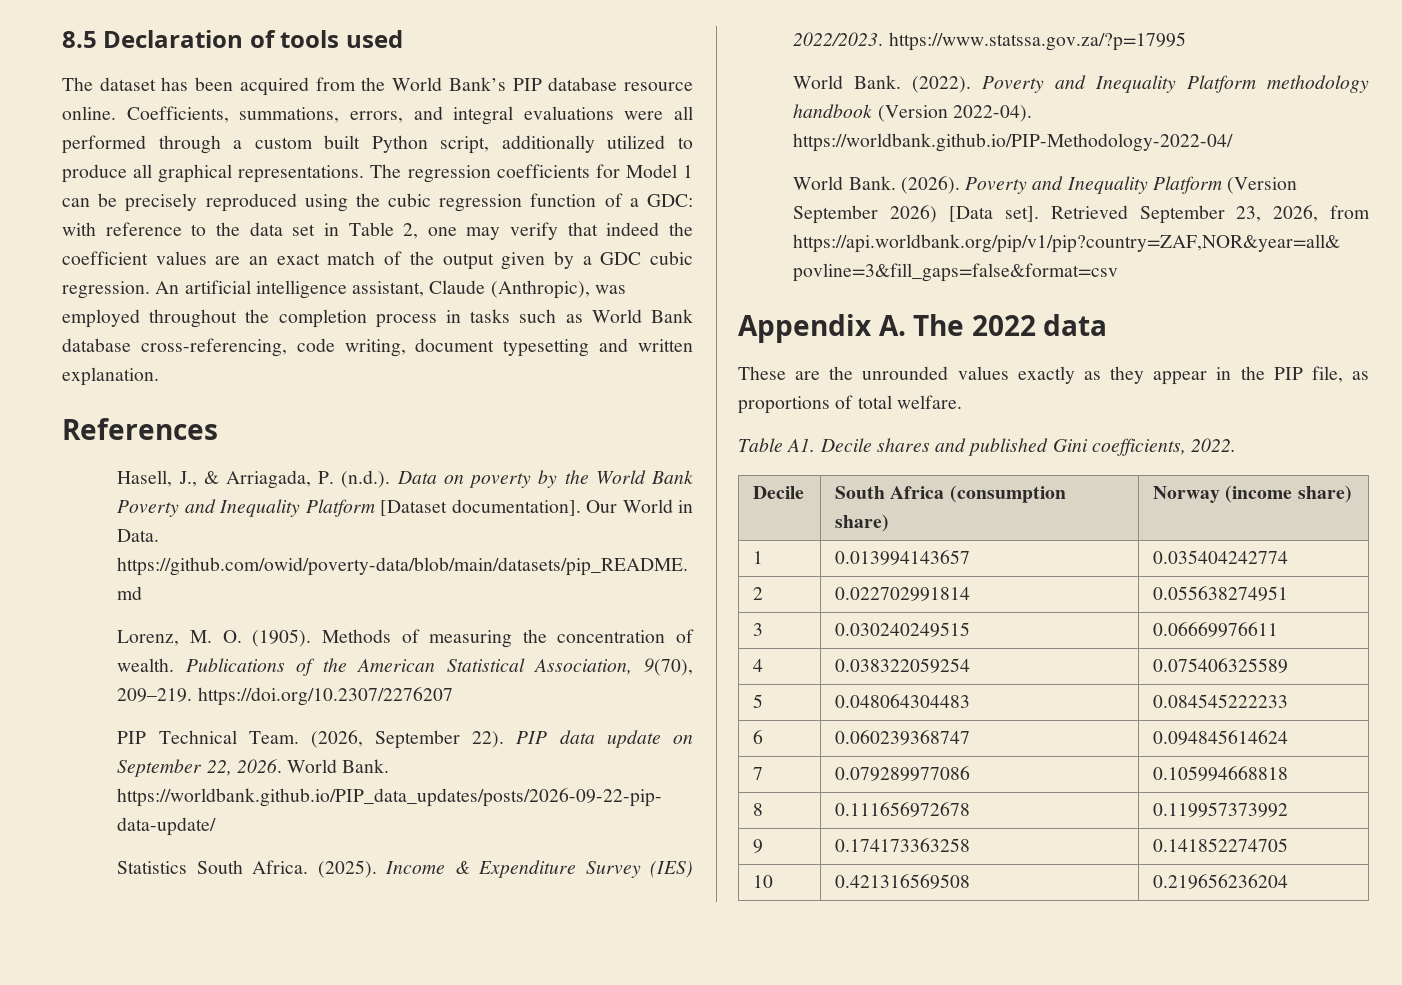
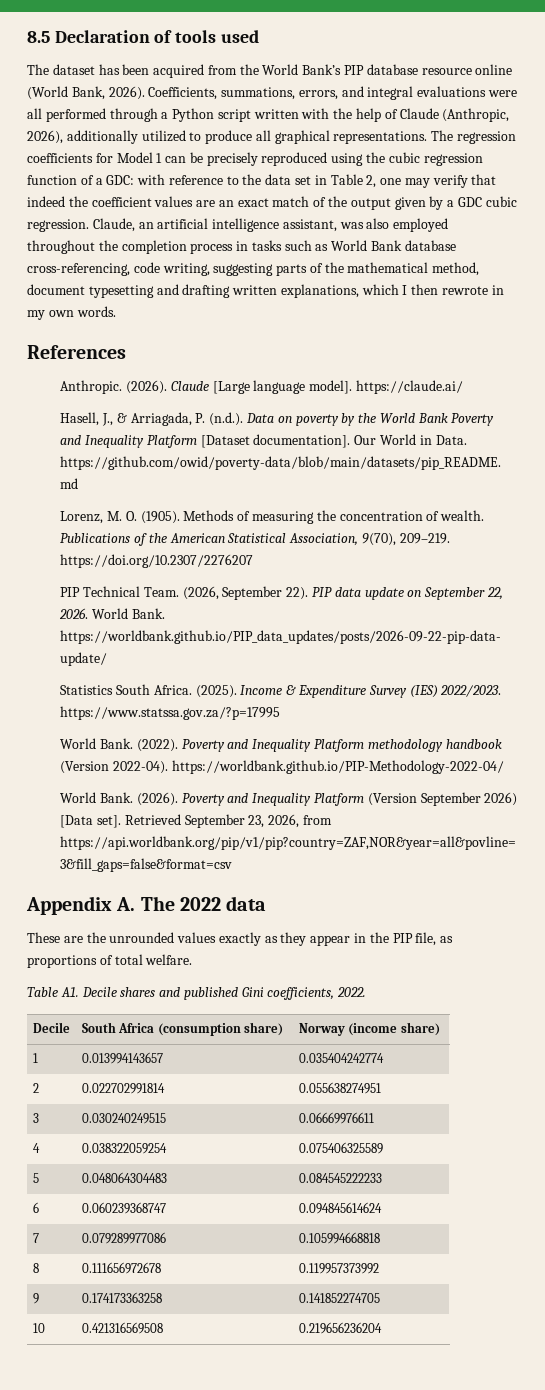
- The dataset has been acquired from the World Bank’s PIP database resource online.
+ The dataset has been acquired from the World Bank’s PIP database resource online (World Bank, 2026).
- Coefficients, summations, errors, and integral evaluations were all performed through a custom built Python script, additionally utilized to produce all graphical representations.
+ Coefficients, summations, errors, and integral evaluations were all performed through a Python script written with the help of Claude (Anthropic, 2026), additionally utilized to produce all graphical representations.
- An artificial intelligence assistant, Claude (Anthropic), was employed throughout the completion process in tasks such as World Bank database cross-referencing, code writing, document typesetting and written explanation.
+ Claude, an artificial intelligence assistant, was also employed throughout the completion process in tasks such as World Bank database cross-referencing, code writing, suggesting parts of the mathematical method, document typesetting and drafting written explanations, which I then rewrote in my own words.
  References
+ Anthropic. (2026). Claude [Large language model]. https://claude.ai/

